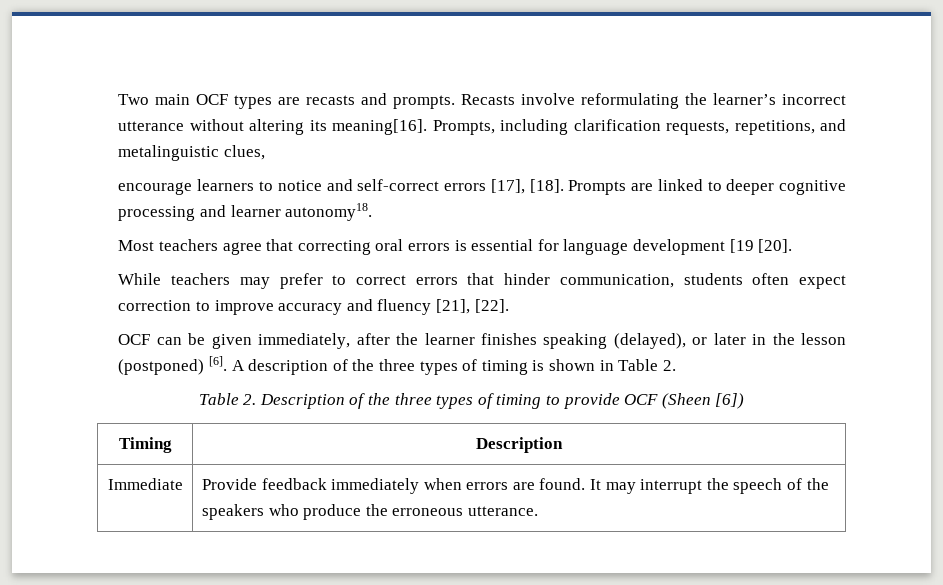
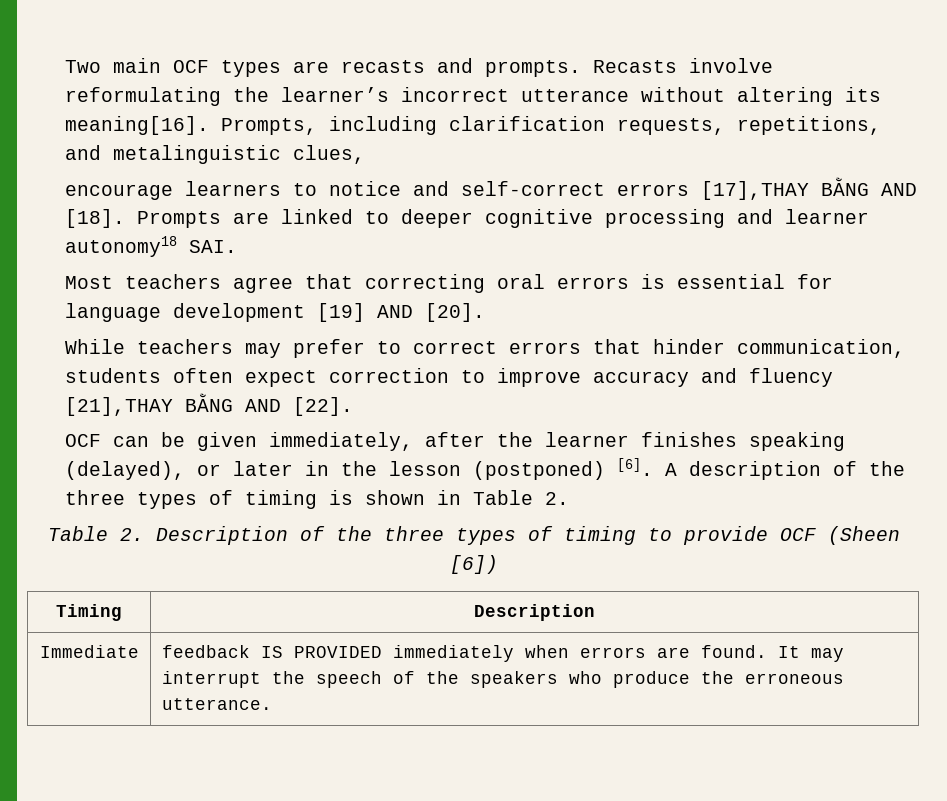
- encourage learners to notice and self-correct errors [17], [18].
+ encourage learners to notice and self-correct errors [17],THAY BẰNG AND [18].
- Prompts are linked to deeper cognitive processing and learner autonomy18.
+ Prompts are linked to deeper cognitive processing and learner autonomy18 SAI.
- Most teachers agree that correcting oral errors is essential for language development [19 [20].
+ Most teachers agree that correcting oral errors is essential for language development [19] AND [20].
- While teachers may prefer to correct errors that hinder communication, students often expect correction to improve accuracy and fluency [21], [22].
+ While teachers may prefer to correct errors that hinder communication, students often expect correction to improve accuracy and fluency [21],THAY BẰNG AND [22].
- Immediate | Provide feedback immediately when errors are found. It may interrupt the speech of the speakers who produce the erroneous utterance.
+ Immediate | feedback IS PROVIDED immediately when errors are found. It may interrupt the speech of the speakers who produce the erroneous utterance.

